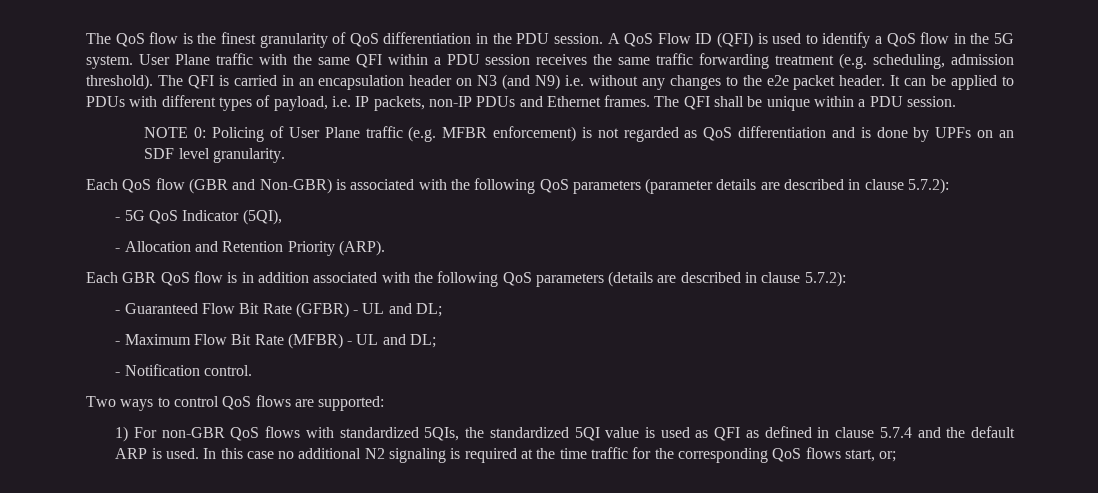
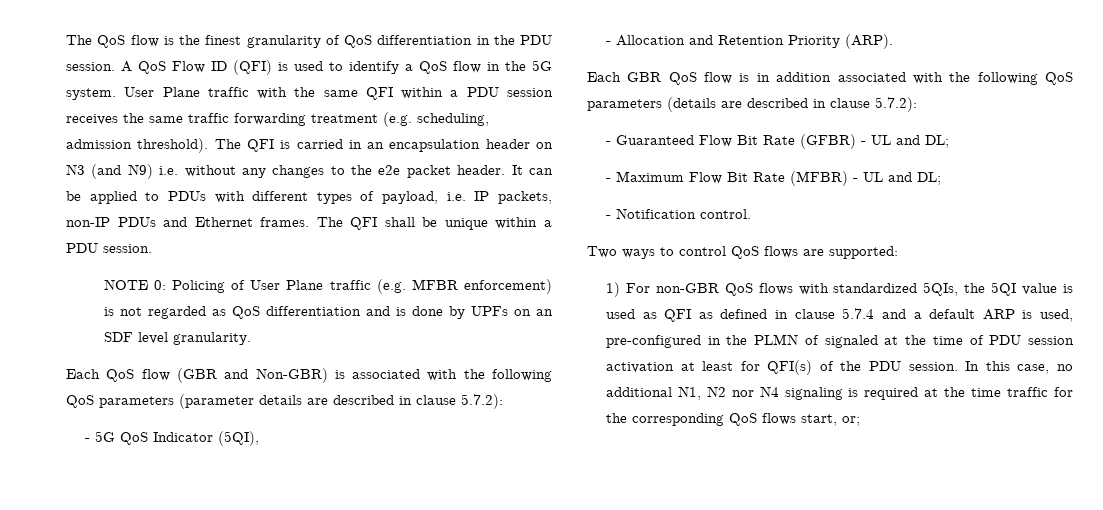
- 1) For non-GBR QoS flows with standardized 5QIs, the standardized 5QI value is used as QFI as defined in clause 5.7.4 and the default ARP is used.
+ 1) For non-GBR QoS flows with standardized 5QIs, the 5QI value is used as QFI as defined in clause 5.7.4 and a default ARP is used, pre-configured in the PLMN of signaled at the time of PDU session activation at least for QFI(s) of the PDU session.
- In this case no additional N2 signaling is required at the time traffic for the corresponding QoS flows start, or;
+ In this case, no additional N1, N2 nor N4 signaling is required at the time traffic for the corresponding QoS flows start, or;

